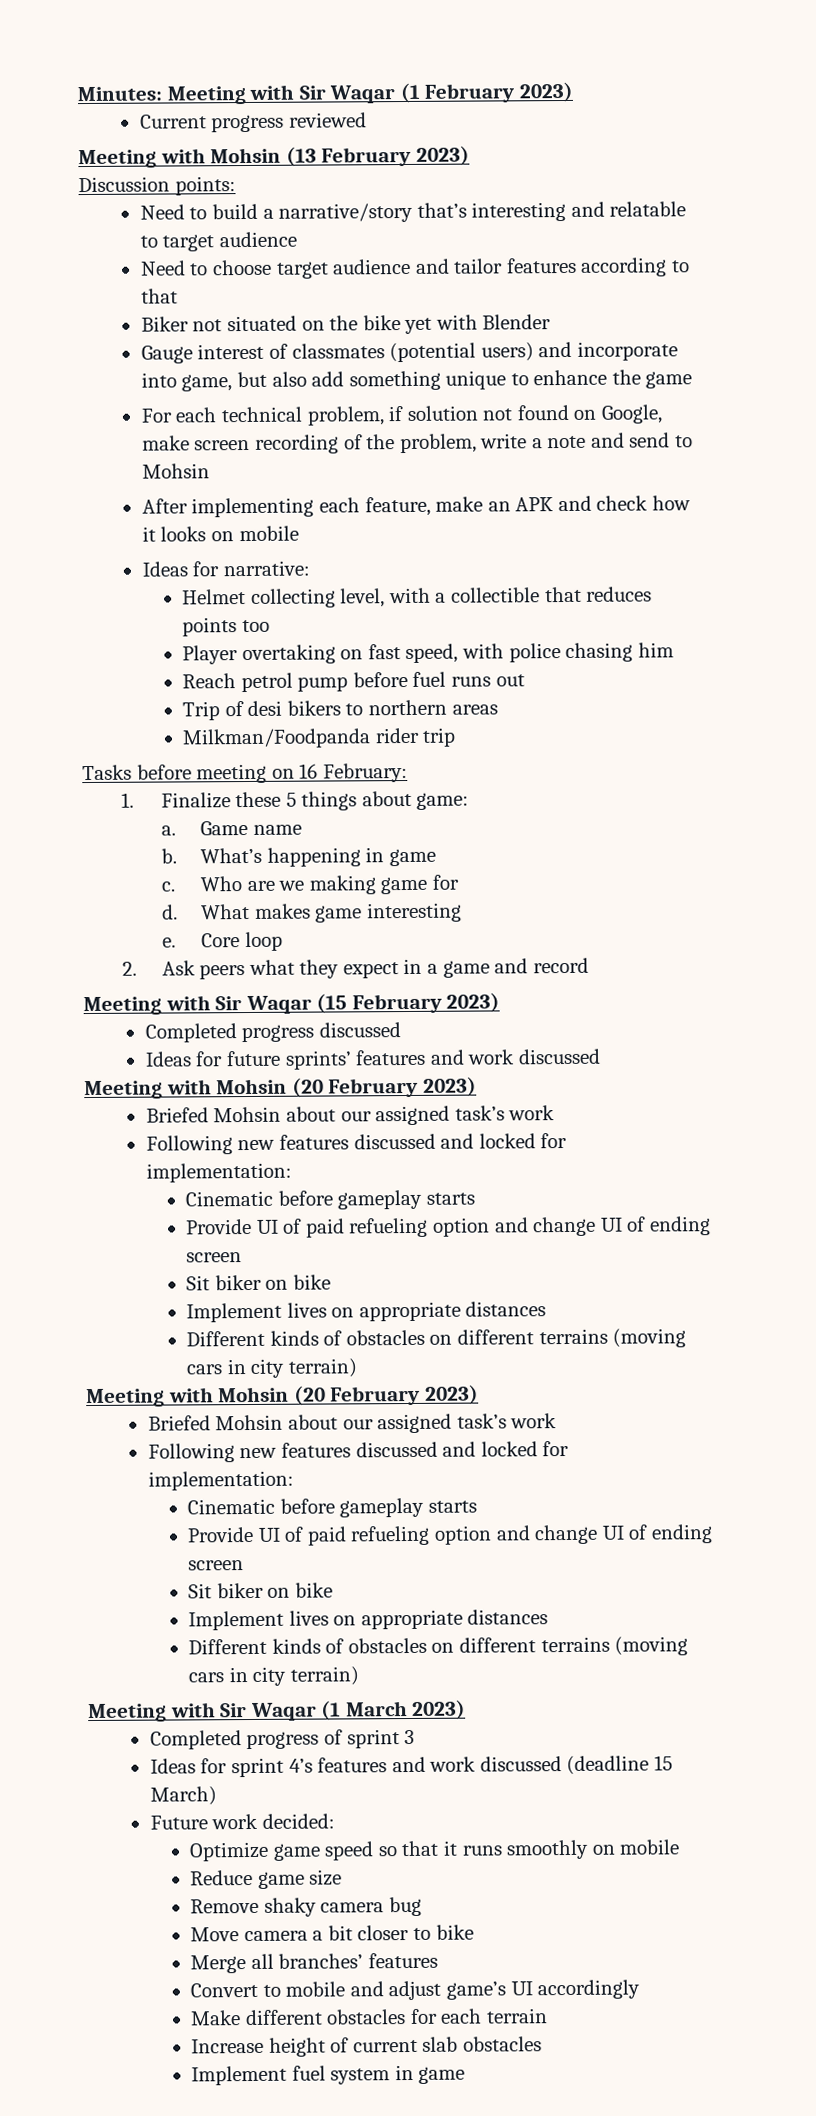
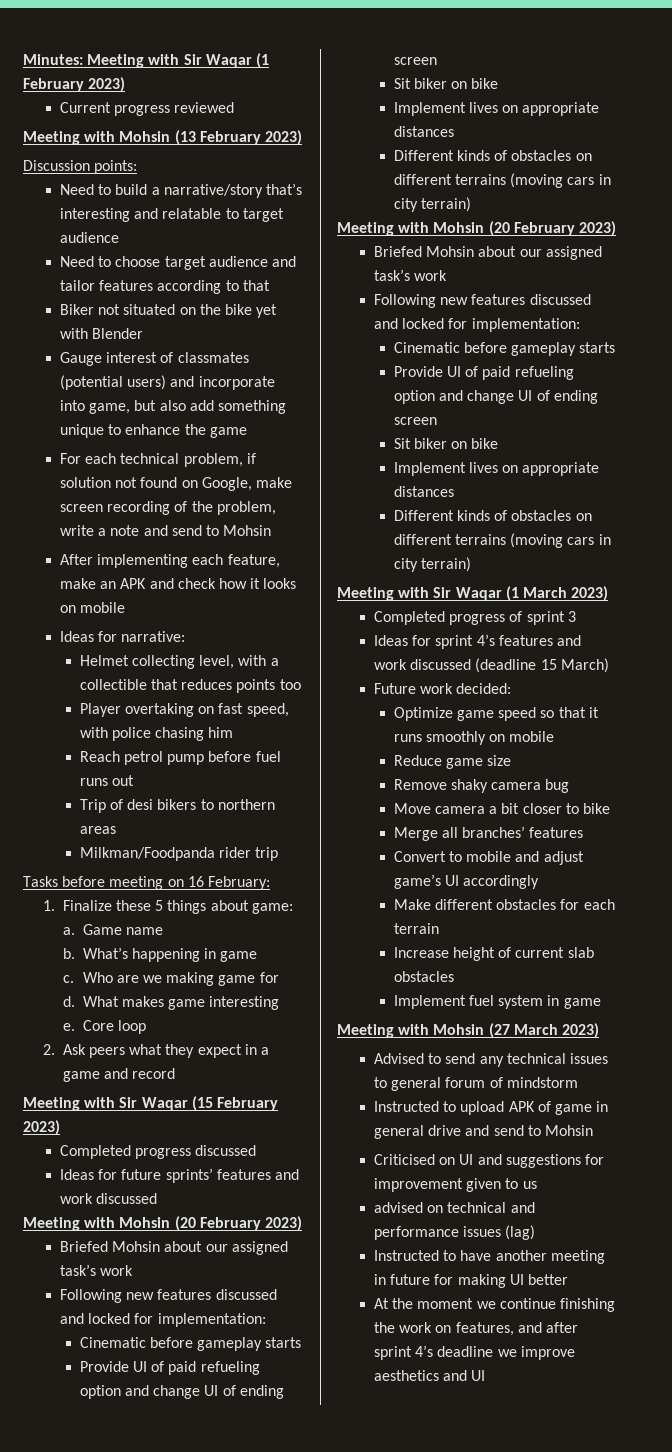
+ Meeting with Mohsin (27 March 2023)
+ Advised to send any technical issues to general forum of mindstorm
+ Instructed to upload APK of game in general drive and send to Mohsin
+ Criticised on UI and suggestions for improvement given to us
+ advised on technical and performance issues (lag)
+ Instructed to have another meeting in future for making UI better
+ At the moment we continue finishing the work on features, and after sprint 4’s deadline we improve aesthetics and UI

